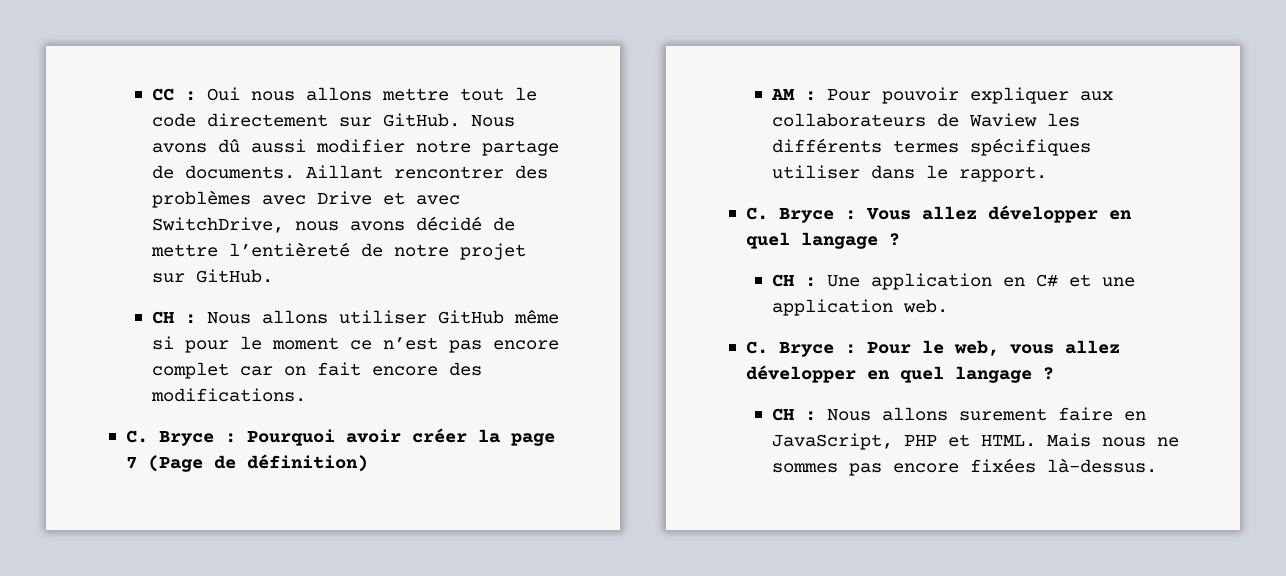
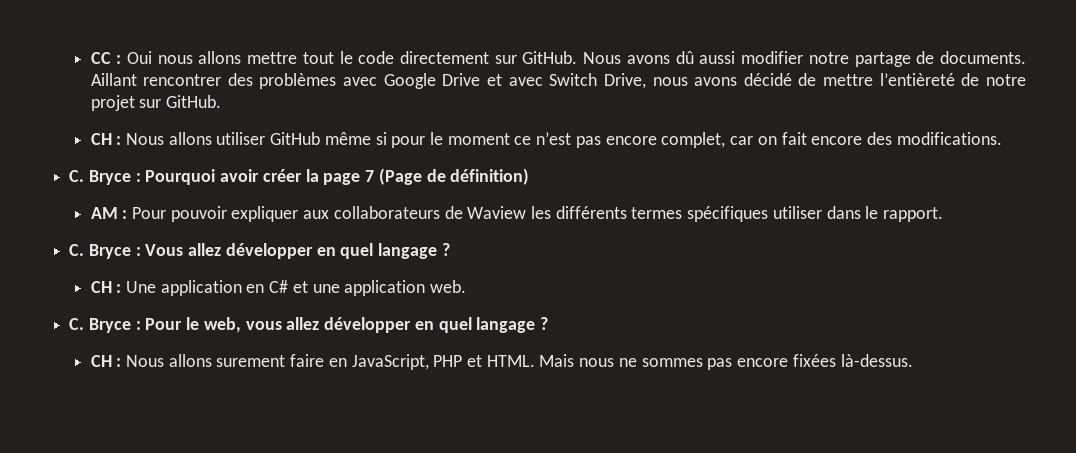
- Aillant rencontrer des problèmes avec Drive et avec SwitchDrive, nous avons décidé de mettre l’entièreté de notre projet sur GitHub.
+ Aillant rencontrer des problèmes avec Google Drive et avec Switch Drive, nous avons décidé de mettre l’entièreté de notre projet sur GitHub.
- CH : Nous allons utiliser GitHub même si pour le moment ce n’est pas encore complet car on fait encore des modifications.
+ CH : Nous allons utiliser GitHub même si pour le moment ce n’est pas encore complet, car on fait encore des modifications.

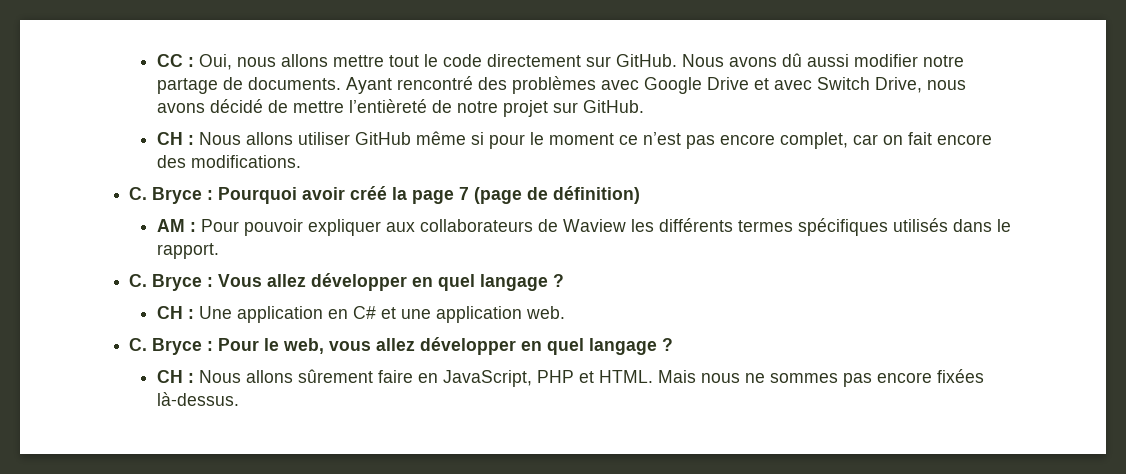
- CC : Oui nous allons mettre tout le code directement sur GitHub.
+ CC : Oui, nous allons mettre tout le code directement sur GitHub.
- Aillant rencontrer des problèmes avec Google Drive et avec Switch Drive, nous avons décidé de mettre l’entièreté de notre projet sur GitHub.
+ Ayant rencontré des problèmes avec Google Drive et avec Switch Drive, nous avons décidé de mettre l’entièreté de notre projet sur GitHub.
- C. Bryce : Pourquoi avoir créer la page 7 (Page de définition)
+ C. Bryce : Pourquoi avoir créé la page 7 (page de définition)
- AM : Pour pouvoir expliquer aux collaborateurs de Waview les différents termes spécifiques utiliser dans le rapport.
+ AM : Pour pouvoir expliquer aux collaborateurs de Waview les différents termes spécifiques utilisés dans le rapport.
- CH : Nous allons surement faire en JavaScript, PHP et HTML.
+ CH : Nous allons sûrement faire en JavaScript, PHP et HTML.

